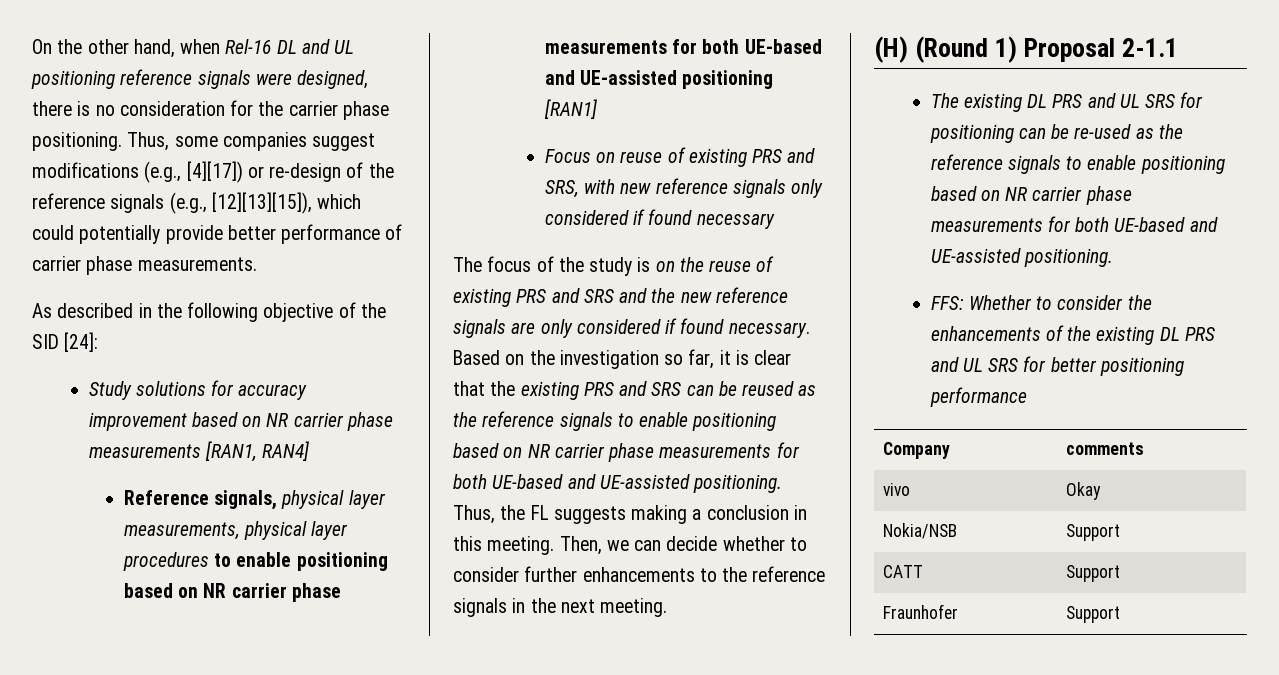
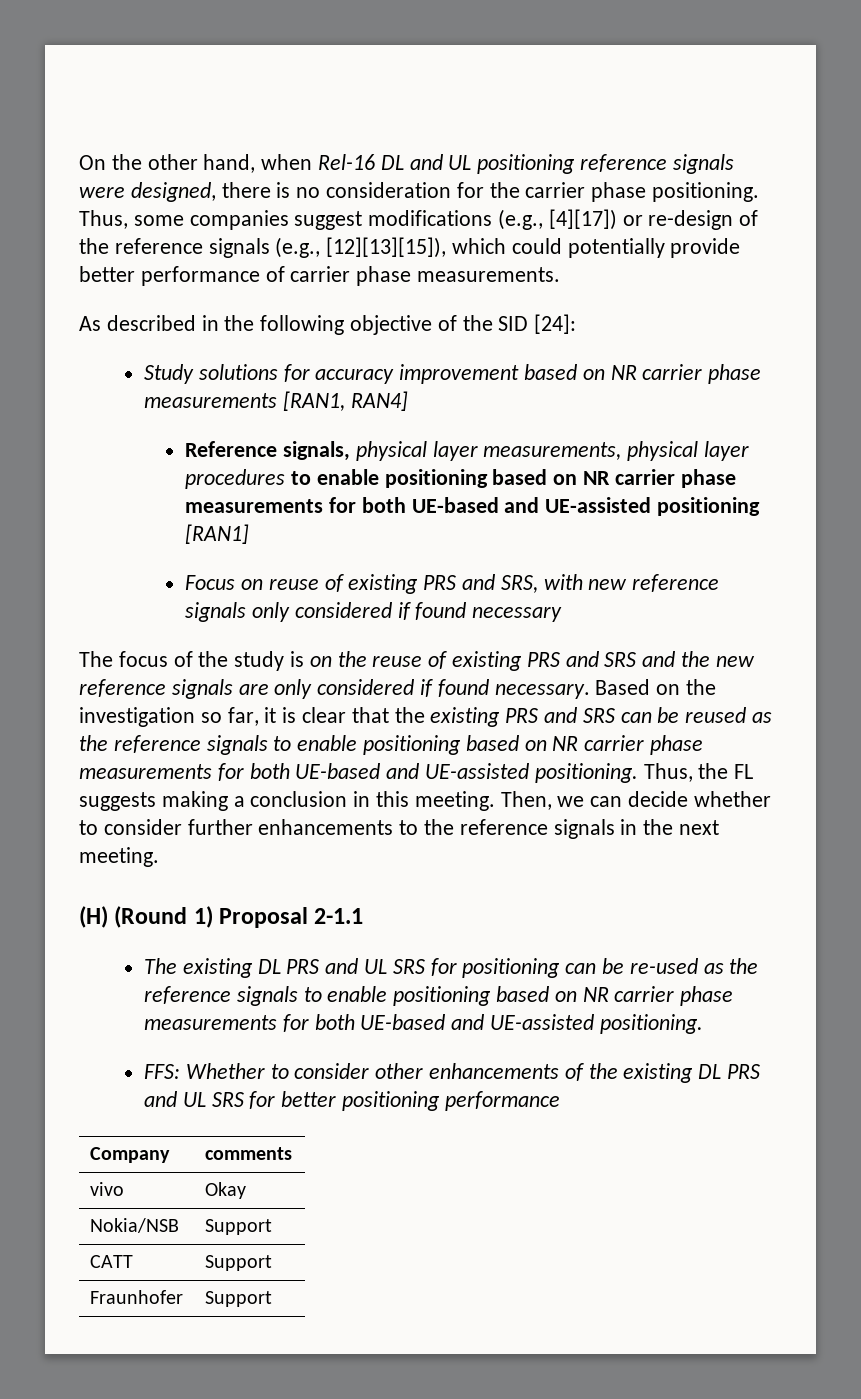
- FFS: Whether to consider the enhancements of the existing DL PRS and UL SRS for better positioning performance
+ FFS: Whether to consider other enhancements of the existing DL PRS and UL SRS for better positioning performance

